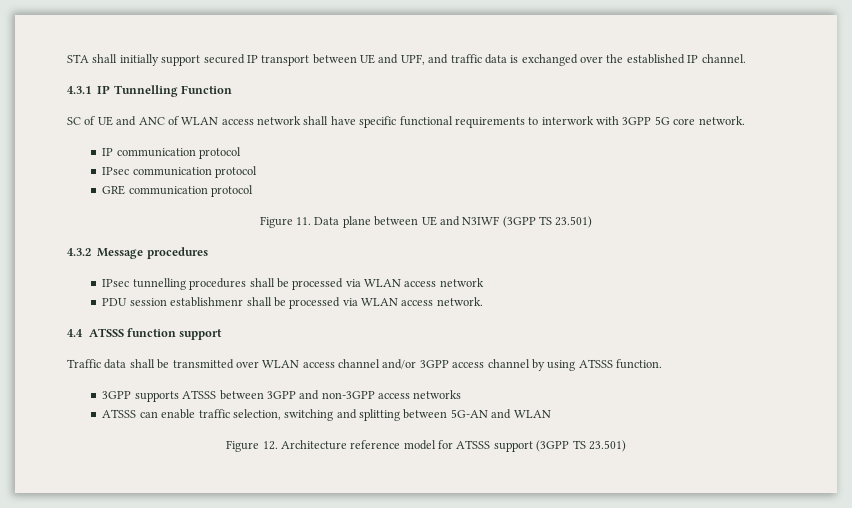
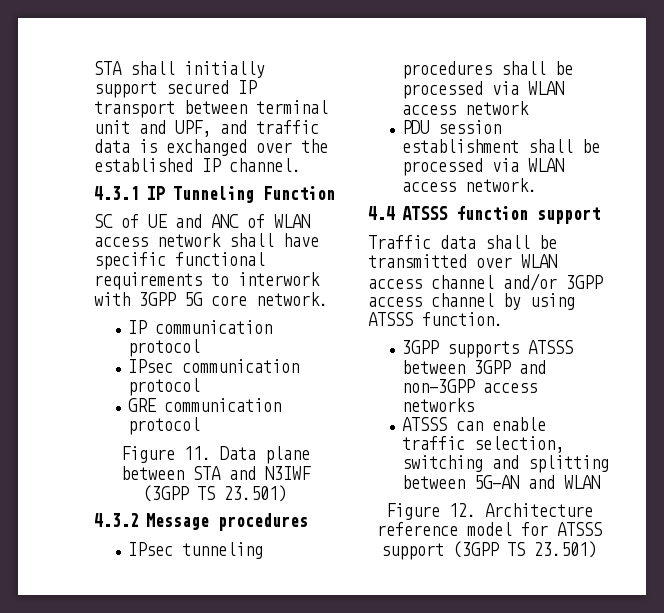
- STA shall initially support secured IP transport between UE and UPF, and traffic data is exchanged over the established IP channel.
+ STA shall initially support secured IP transport between terminal unit and UPF, and traffic data is exchanged over the established IP channel.
- 4.3.1 IP Tunnelling Function
+ 4.3.1 IP Tunneling Function
- Figure 11. Data plane between UE and N3IWF (3GPP TS 23.501)
+ Figure 11. Data plane between STA and N3IWF (3GPP TS 23.501)
- IPsec tunnelling procedures shall be processed via WLAN access network
+ IPsec tunneling procedures shall be processed via WLAN access network
- PDU session establishmenr shall be processed via WLAN access network.
+ PDU session establishment shall be processed via WLAN access network.

